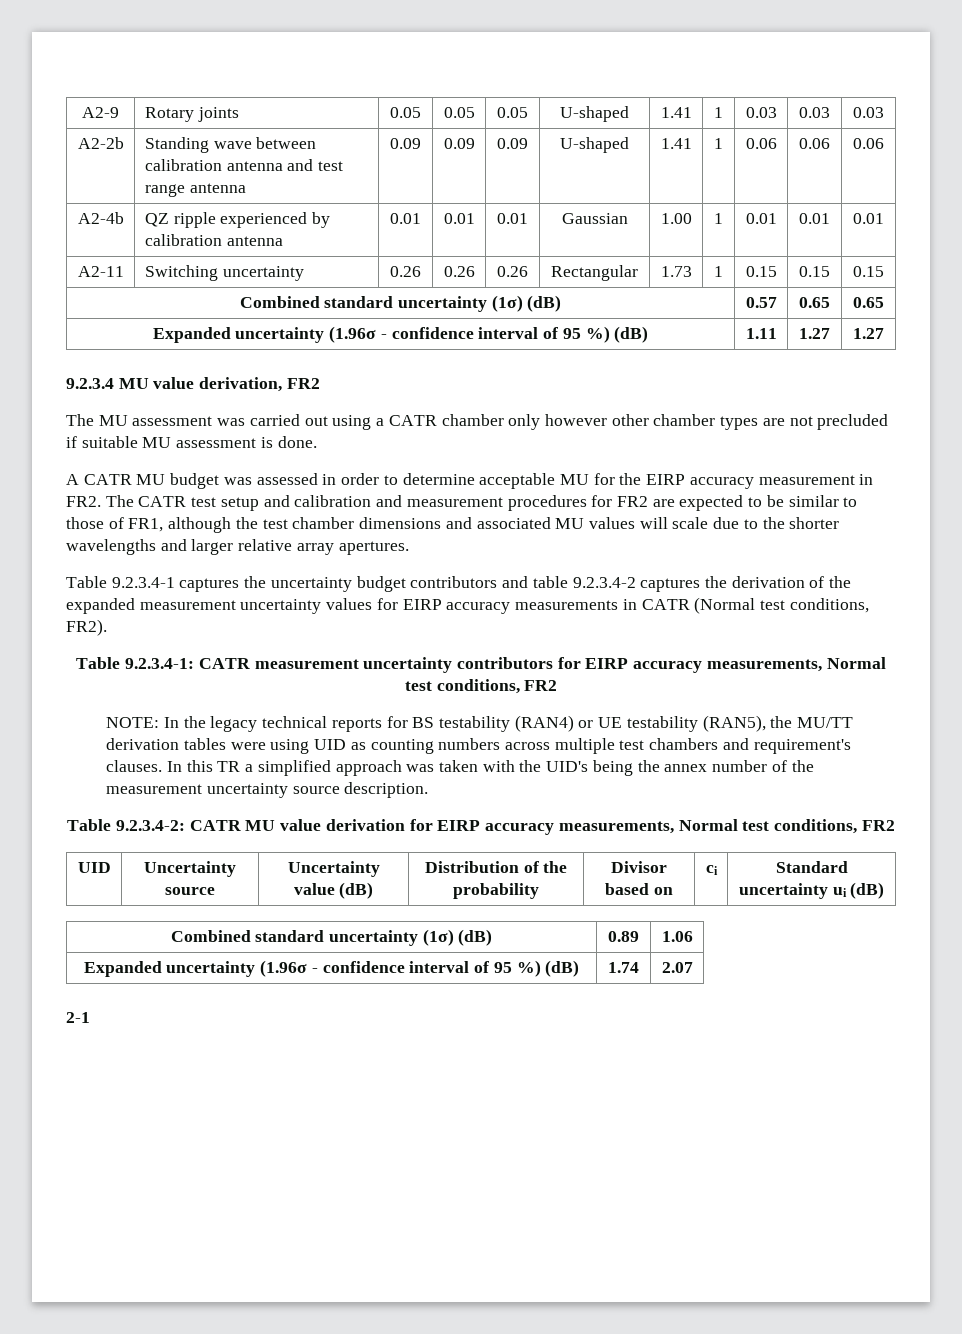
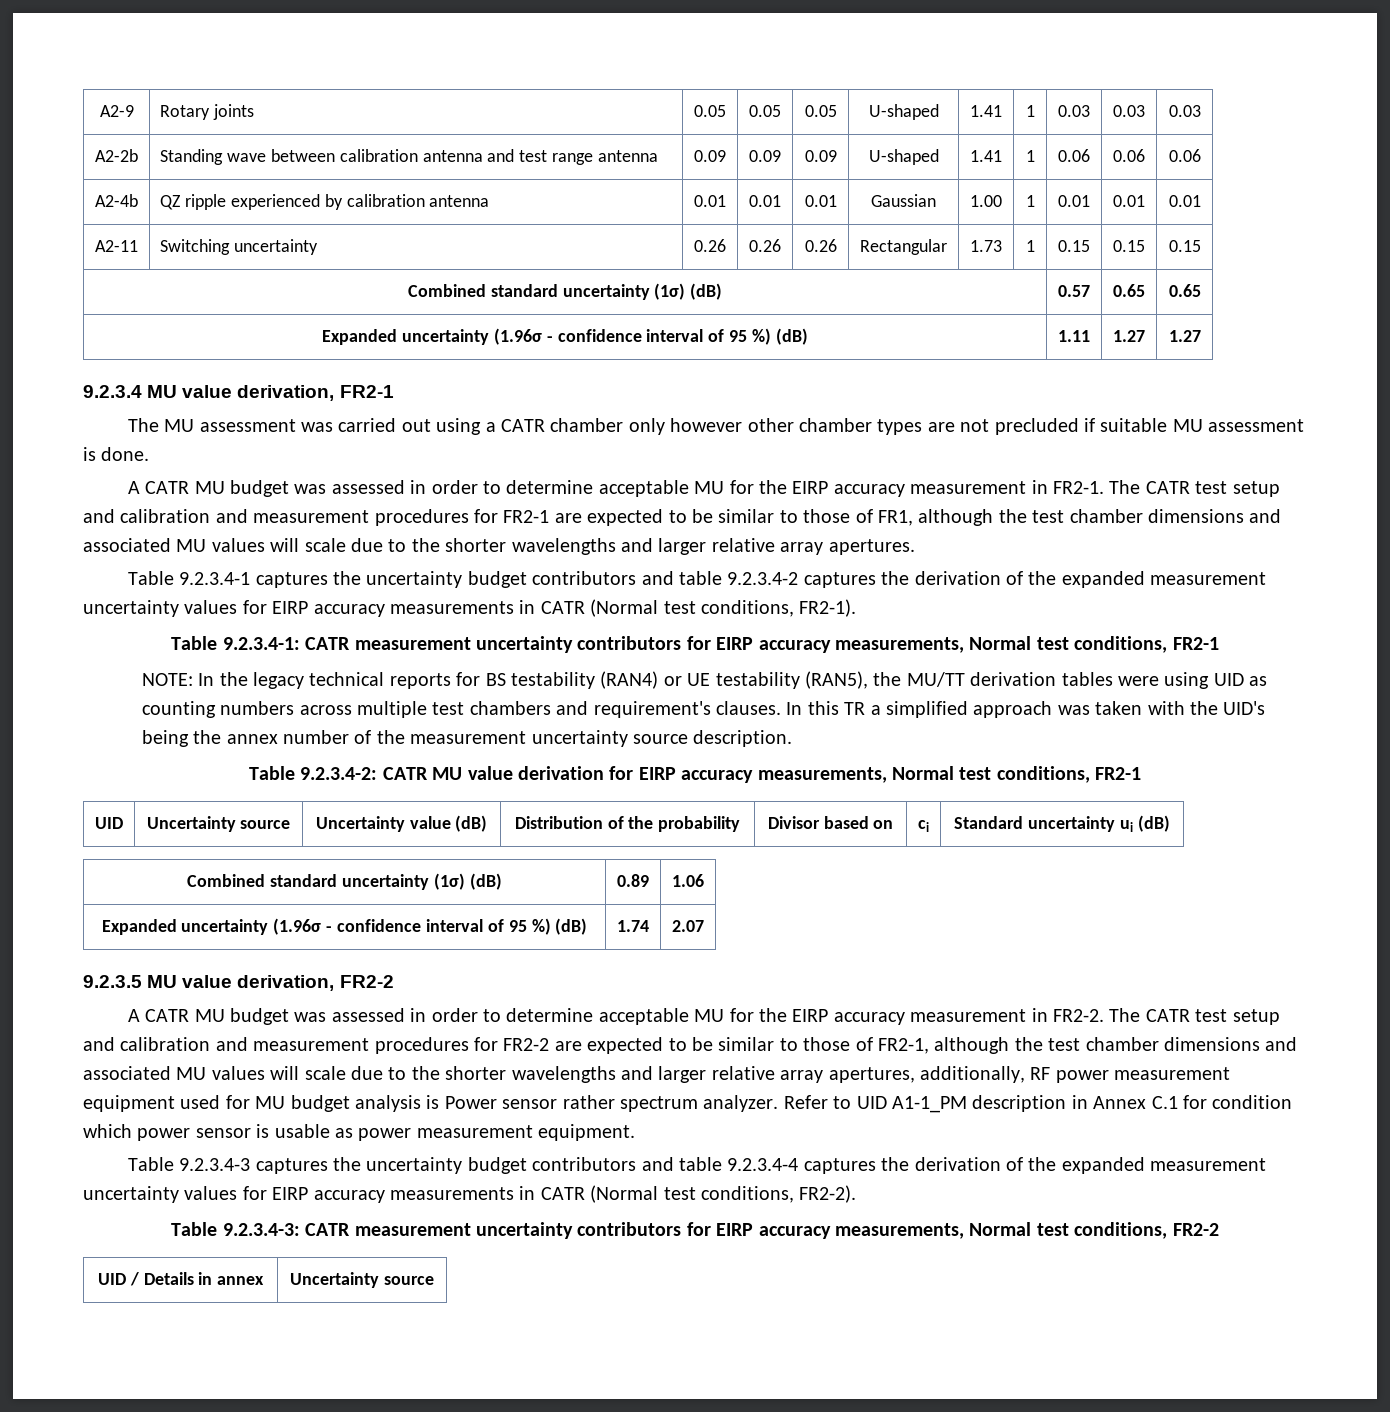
- 9.2.3.4 MU value derivation, FR2
+ 9.2.3.4 MU value derivation, FR2-1
- A CATR MU budget was assessed in order to determine acceptable MU for the EIRP accuracy measurement in FR2. The CATR test setup and calibration and measurement procedures for FR2 are expected to be similar to those of FR1, although the test chamber dimensions and associated MU values will scale due to the shorter wavelengths and larger relative array apertures.
+ A CATR MU budget was assessed in order to determine acceptable MU for the EIRP accuracy measurement in FR2-1. The CATR test setup and calibration and measurement procedures for FR2-1 are expected to be similar to those of FR1, although the test chamber dimensions and associated MU values will scale due to the shorter wavelengths and larger relative array apertures.
- Table 9.2.3.4-1 captures the uncertainty budget contributors and table 9.2.3.4-2 captures the derivation of the expanded measurement uncertainty values for EIRP accuracy measurements in CATR (Normal test conditions, FR2).
+ Table 9.2.3.4-1 captures the uncertainty budget contributors and table 9.2.3.4-2 captures the derivation of the expanded measurement uncertainty values for EIRP accuracy measurements in CATR (Normal test conditions, FR2-1).
- Table 9.2.3.4-1: CATR measurement uncertainty contributors for EIRP accuracy measurements, Normal test conditions, FR2
+ Table 9.2.3.4-1: CATR measurement uncertainty contributors for EIRP accuracy measurements, Normal test conditions, FR2-1
- Table 9.2.3.4-2: CATR MU value derivation for EIRP accuracy measurements, Normal test conditions, FR2
+ Table 9.2.3.4-2: CATR MU value derivation for EIRP accuracy measurements, Normal test conditions, FR2-1
- 2-1
+ 9.2.3.5 MU value derivation, FR2-2
+ A CATR MU budget was assessed in order to determine acceptable MU for the EIRP accuracy measurement in FR2-2. The CATR test setup and calibration and measurement procedures for FR2-2 are expected to be similar to those of FR2-1, although the test chamber dimensions and associated MU values will scale due to the shorter wavelengths and larger relative array apertures, additionally, RF power measurement equipment used for MU budget analysis is Power sensor rather spectrum analyzer. Refer to UID A1-1_PM description in Annex C.1 for condition which power sensor is usable as power measurement equipment.
+ Table 9.2.3.4-3 captures the uncertainty budget contributors and table 9.2.3.4-4 captures the derivation of the expanded measurement uncertainty values for EIRP accuracy measurements in CATR (Normal test conditions, FR2-2).
+ Table 9.2.3.4-3: CATR measurement uncertainty contributors for EIRP accuracy measurements, Normal test conditions, FR2-2
+ UID / Details in annex | Uncertainty source

